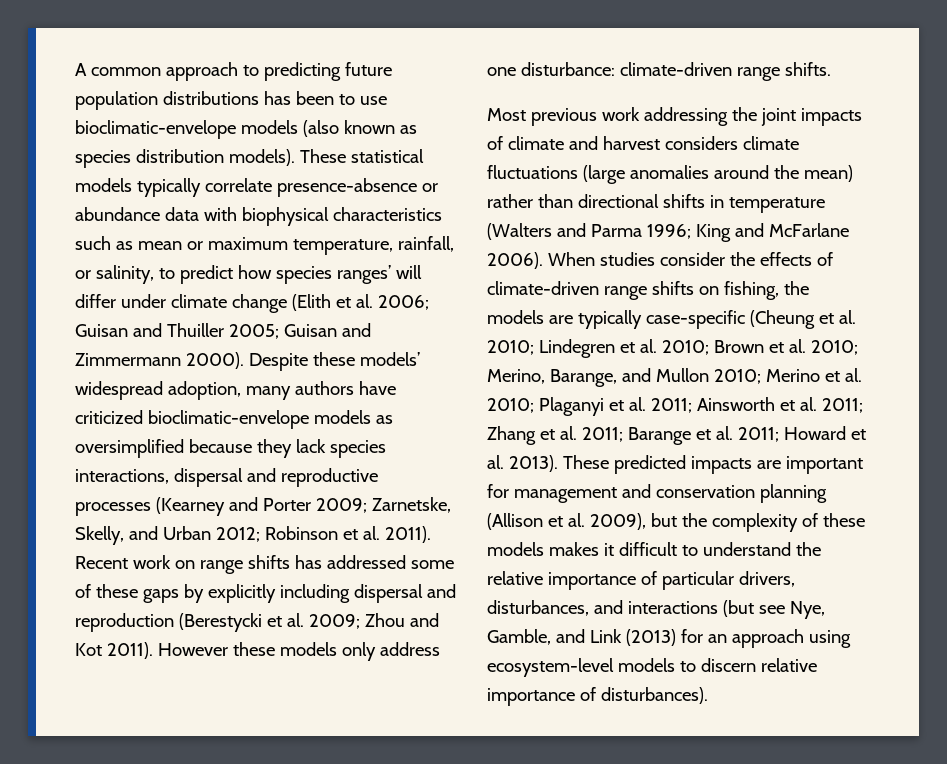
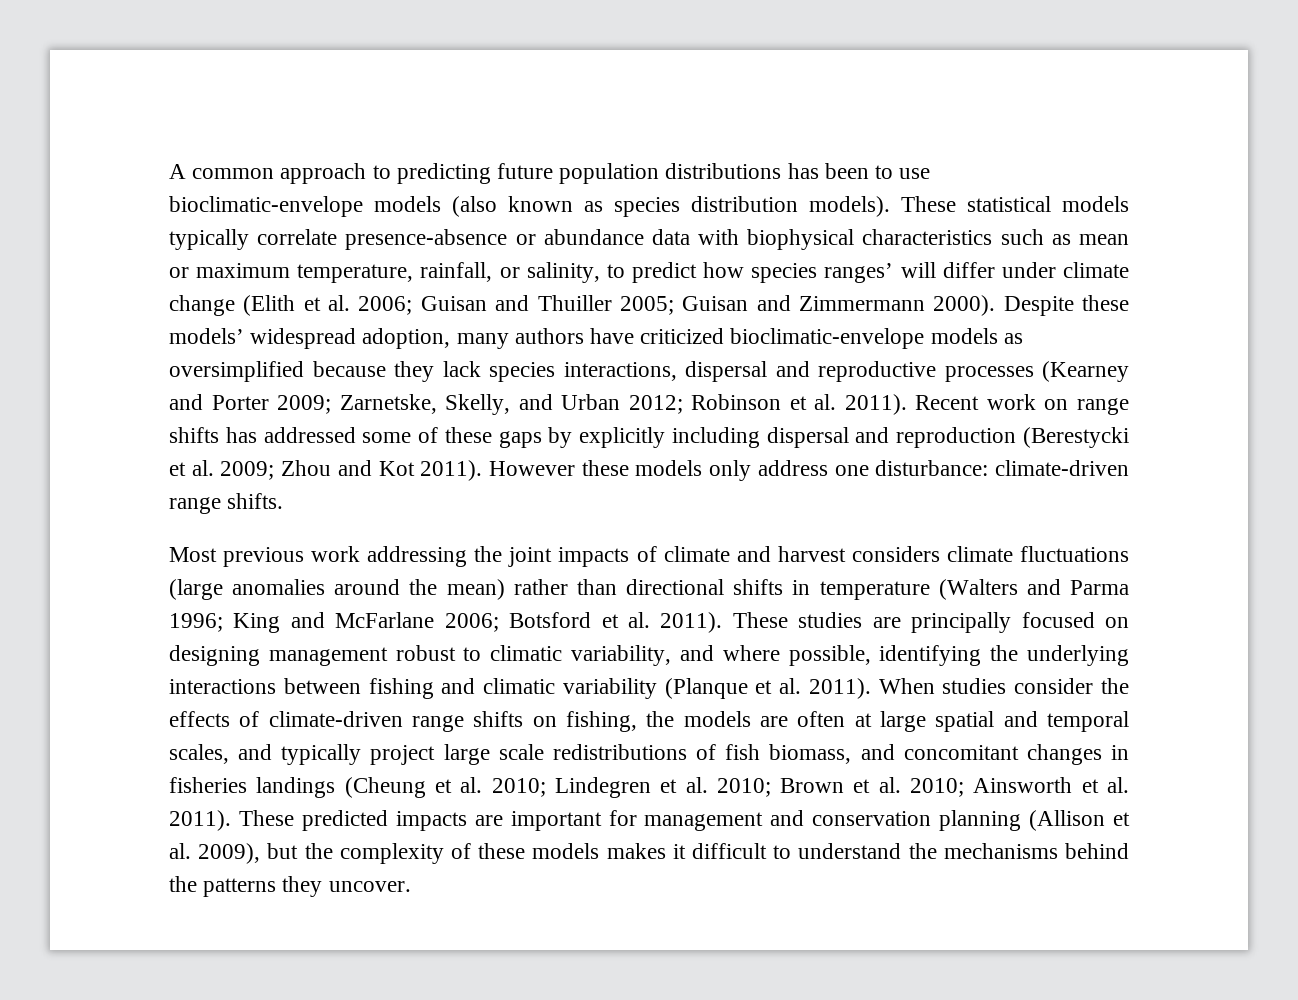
- Most previous work addressing the joint impacts of climate and harvest considers climate fluctuations (large anomalies around the mean) rather than directional shifts in temperature (Walters and Parma 1996; King and McFarlane 2006).
+ Most previous work addressing the joint impacts of climate and harvest considers climate fluctuations (large anomalies around the mean) rather than directional shifts in temperature (Walters and Parma 1996; King and McFarlane 2006; Botsford et al. 2011). These studies are principally focused on designing management robust to climatic variability, and where possible, identifying the underlying interactions between fishing and climatic variability (Planque et al. 2011).
- When studies consider the effects of climate-driven range shifts on fishing, the models are typically case-specific (Cheung et al. 2010; Lindegren et al. 2010; Brown et al. 2010; Merino, Barange, and Mullon 2010; Merino et al. 2010; Plaganyi et al. 2011; Ainsworth et al. 2011; Zhang et al. 2011; Barange et al. 2011; Howard et al. 2013).
+ When studies consider the effects of climate-driven range shifts on fishing, the models are often at large spatial and temporal scales, and typically project large scale redistributions of fish biomass, and concomitant changes in fisheries landings (Cheung et al. 2010; Lindegren et al. 2010; Brown et al. 2010; Ainsworth et al. 2011).
- These predicted impacts are important for management and conservation planning (Allison et al. 2009), but the complexity of these models makes it difficult to understand the relative importance of particular drivers, disturbances, and interactions (but see Nye, Gamble, and Link (2013) for an approach using ecosystem-level models to discern relative importance of disturbances).
+ These predicted impacts are important for management and conservation planning (Allison et al. 2009), but the complexity of these models makes it difficult to understand the mechanisms behind the patterns they uncover.

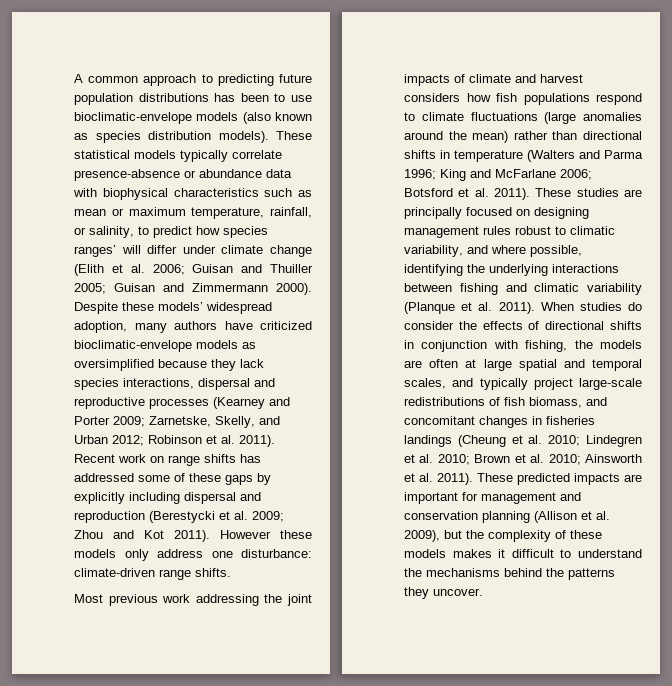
- Most previous work addressing the joint impacts of climate and harvest considers climate fluctuations (large anomalies around the mean) rather than directional shifts in temperature (Walters and Parma 1996; King and McFarlane 2006; Botsford et al. 2011).
+ Most previous work addressing the joint impacts of climate and harvest considers how fish populations respond to climate fluctuations (large anomalies around the mean) rather than directional shifts in temperature (Walters and Parma 1996; King and McFarlane 2006; Botsford et al. 2011).
- These studies are principally focused on designing management robust to climatic variability, and where possible, identifying the underlying interactions between fishing and climatic variability (Planque et al. 2011).
+ These studies are principally focused on designing management rules robust to climatic variability, and where possible, identifying the underlying interactions between fishing and climatic variability (Planque et al. 2011).
- When studies consider the effects of climate-driven range shifts on fishing, the models are often at large spatial and temporal scales, and typically project large scale redistributions of fish biomass, and concomitant changes in fisheries landings (Cheung et al. 2010; Lindegren et al. 2010; Brown et al. 2010; Ainsworth et al. 2011).
+ When studies do consider the effects of directional shifts in conjunction with fishing, the models are often at large spatial and temporal scales, and typically project large-scale redistributions of fish biomass, and concomitant changes in fisheries landings (Cheung et al. 2010; Lindegren et al. 2010; Brown et al. 2010; Ainsworth et al. 2011).

